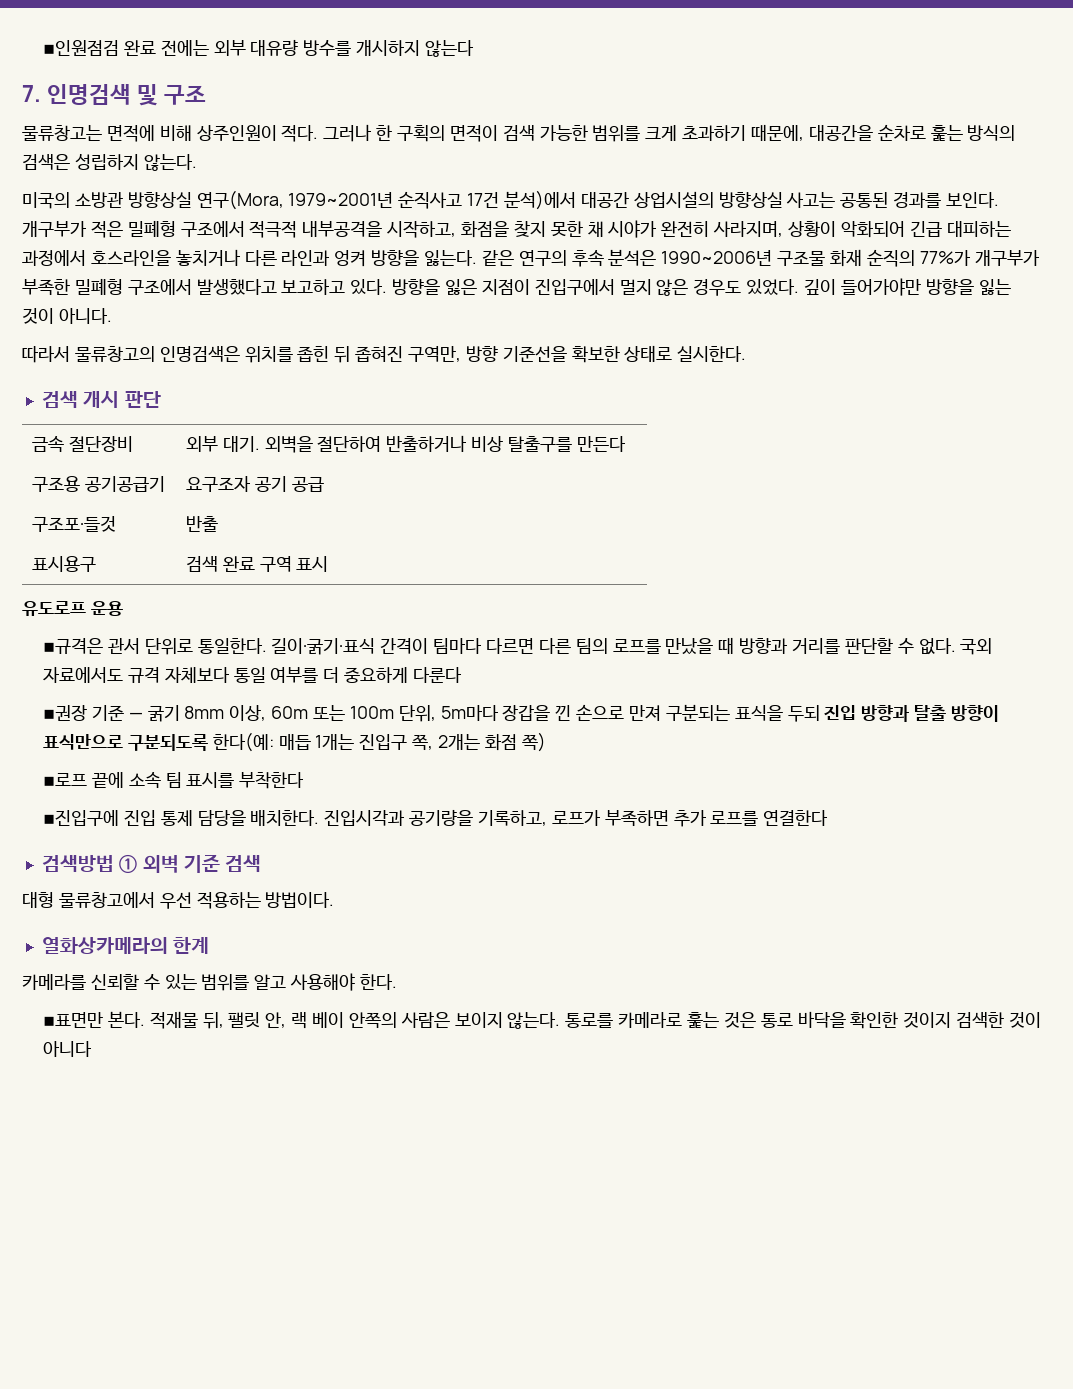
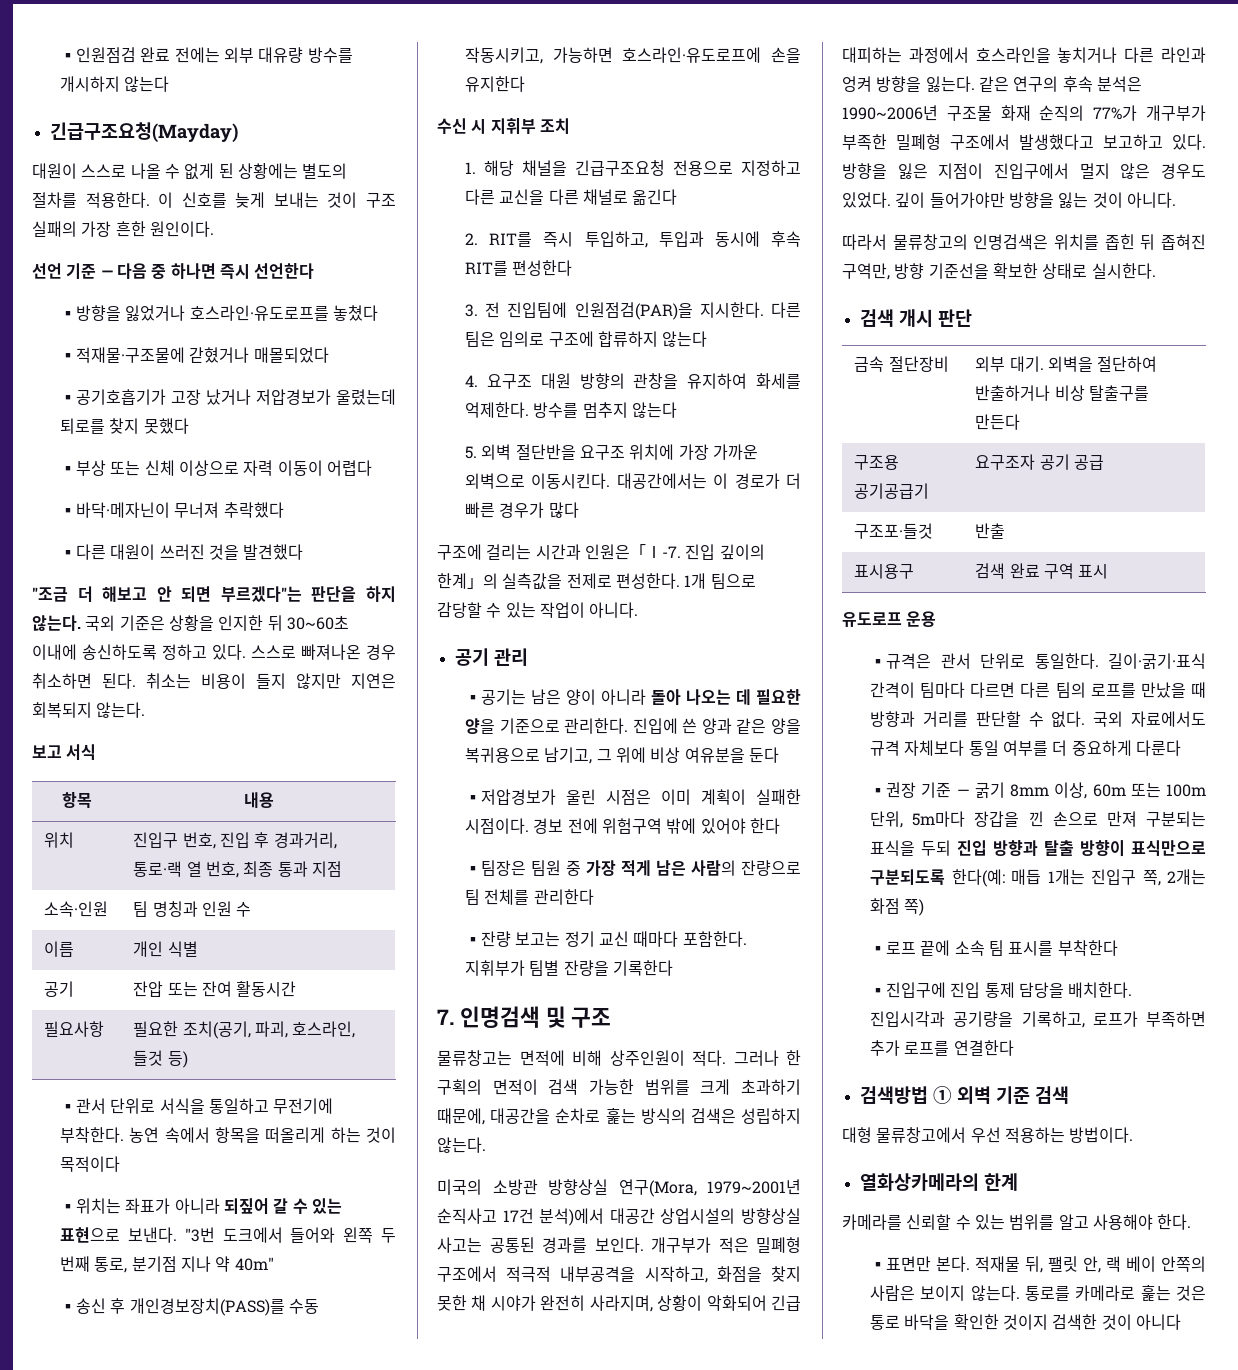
+ 긴급구조요청(Mayday)
+ 대원이 스스로 나올 수 없게 된 상황에는 별도의 절차를 적용한다. 이 신호를 늦게 보내는 것이 구조 실패의 가장 흔한 원인이다.
+ 선언 기준 — 다음 중 하나면 즉시 선언한다
+ ▪방향을 잃었거나 호스라인·유도로프를 놓쳤다
+ ▪적재물·구조물에 갇혔거나 매몰되었다
+ ▪공기호흡기가 고장 났거나 저압경보가 울렸는데 퇴로를 찾지 못했다
+ ▪부상 또는 신체 이상으로 자력 이동이 어렵다
+ ▪바닥·메자닌이 무너져 추락했다
+ ▪다른 대원이 쓰러진 것을 발견했다
+ "조금 더 해보고 안 되면 부르겠다"는 판단을 하지 않는다. 국외 기준은 상황을 인지한 뒤 30~60초 이내에 송신하도록 정하고 있다. 스스로 빠져나온 경우 취소하면 된다. 취소는 비용이 들지 않지만 지연은 회복되지 않는다.
+ 보고 서식
+ 항목 | 내용
+ 위치 | 진입구 번호, 진입 후 경과거리, 통로·랙 열 번호, 최종 통과 지점
+ 소속·인원 | 팀 명칭과 인원 수
+ 이름 | 개인 식별
+ 공기 | 잔압 또는 잔여 활동시간
+ 필요사항 | 필요한 조치(공기, 파괴, 호스라인, 들것 등)
+ ▪관서 단위로 서식을 통일하고 무전기에 부착한다. 농연 속에서 항목을 떠올리게 하는 것이 목적이다
+ ▪위치는 좌표가 아니라 되짚어 갈 수 있는 표현으로 보낸다. "3번 도크에서 들어와 왼쪽 두 번째 통로, 분기점 지나 약 40m"
+ ▪송신 후 개인경보장치(PASS)를 수동 작동시키고, 가능하면 호스라인·유도로프에 손을 유지한다
+ 수신 시 지휘부 조치
+ 1. 해당 채널을 긴급구조요청 전용으로 지정하고 다른 교신을 다른 채널로 옮긴다
+ 2. RIT를 즉시 투입하고, 투입과 동시에 후속 RIT를 편성한다
+ 3. 전 진입팀에 인원점검(PAR)을 지시한다. 다른 팀은 임의로 구조에 합류하지 않는다
+ 4. 요구조 대원 방향의 관창을 유지하여 화세를 억제한다. 방수를 멈추지 않는다
+ 5. 외벽 절단반을 요구조 위치에 가장 가까운 외벽으로 이동시킨다. 대공간에서는 이 경로가 더 빠른 경우가 많다
+ 구조에 걸리는 시간과 인원은「Ⅰ-7. 진입 깊이의 한계」의 실측값을 전제로 편성한다. 1개 팀으로 감당할 수 있는 작업이 아니다.
+ 공기 관리
+ ▪공기는 남은 양이 아니라 돌아 나오는 데 필요한 양을 기준으로 관리한다. 진입에 쓴 양과 같은 양을 복귀용으로 남기고, 그 위에 비상 여유분을 둔다
+ ▪저압경보가 울린 시점은 이미 계획이 실패한 시점이다. 경보 전에 위험구역 밖에 있어야 한다
+ ▪팀장은 팀원 중 가장 적게 남은 사람의 잔량으로 팀 전체를 관리한다
+ ▪잔량 보고는 정기 교신 때마다 포함한다. 지휘부가 팀별 잔량을 기록한다

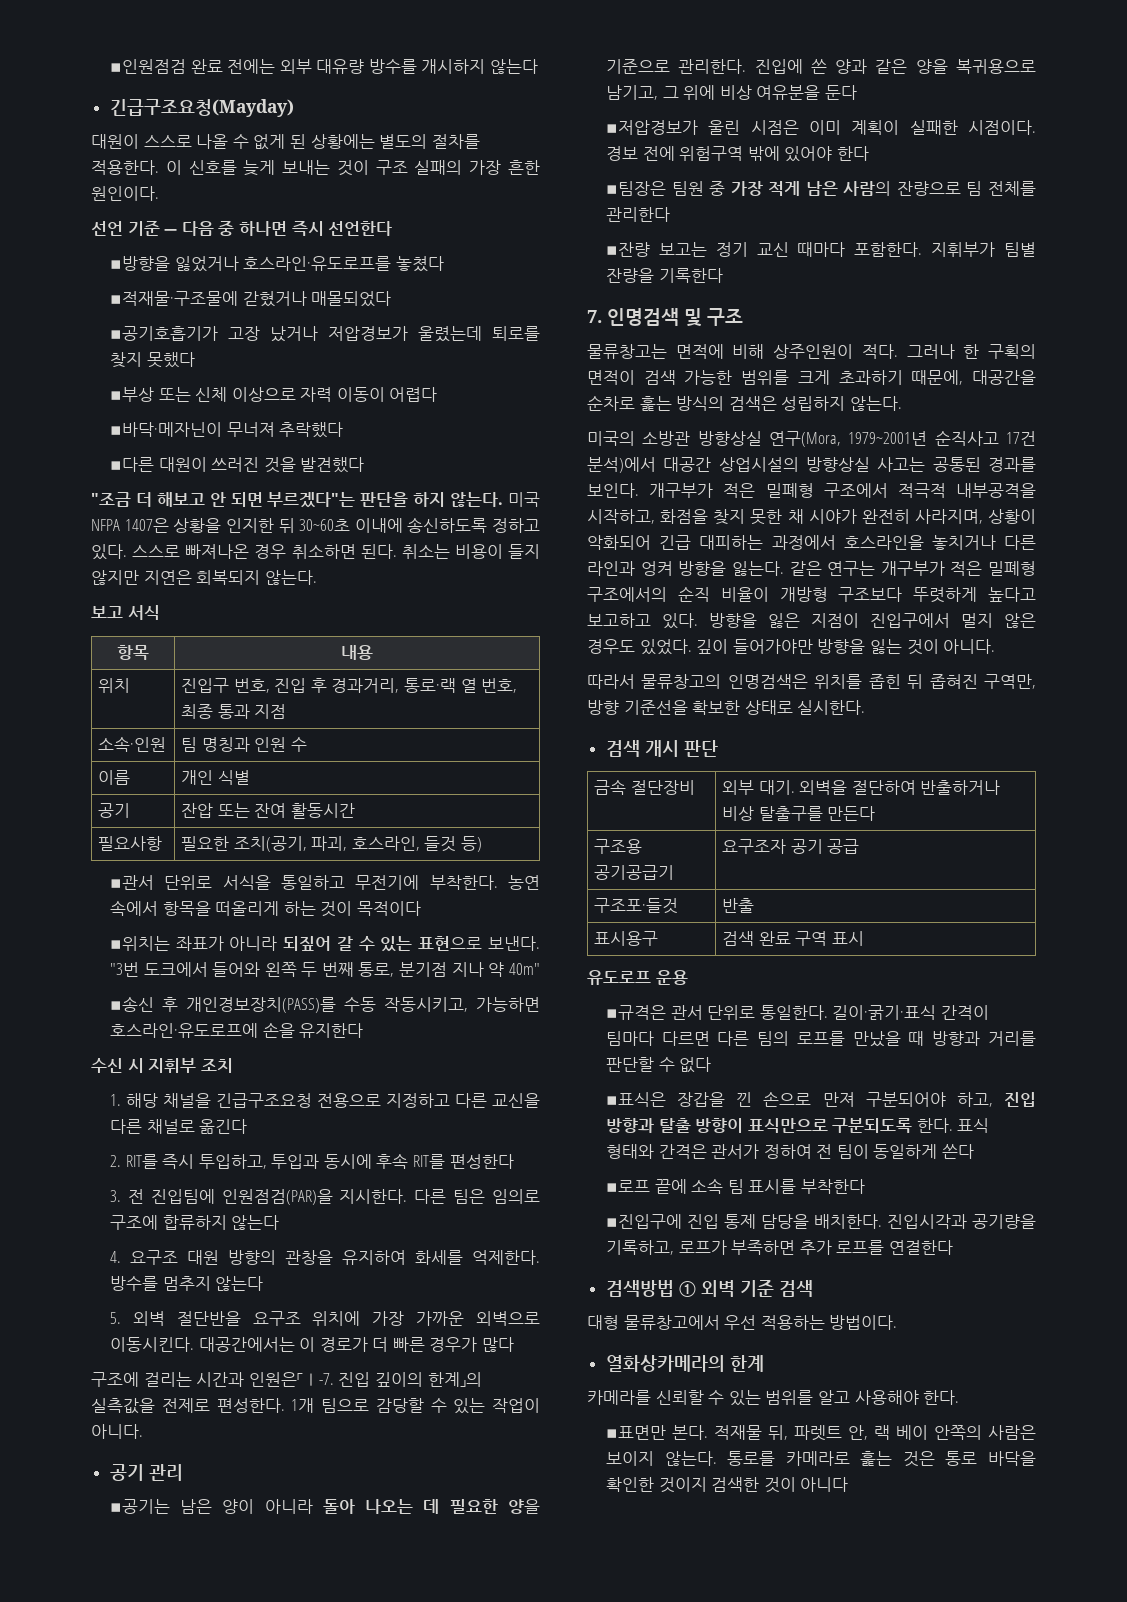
- 국외 기준은 상황을 인지한 뒤 30~60초 이내에 송신하도록 정하고 있다.
+ 미국 NFPA 1407은 상황을 인지한 뒤 30~60초 이내에 송신하도록 정하고 있다.
- 같은 연구의 후속 분석은 1990~2006년 구조물 화재 순직의 77%가 개구부가 부족한 밀폐형 구조에서 발생했다고 보고하고 있다.
+ 같은 연구는 개구부가 적은 밀폐형 구조에서의 순직 비율이 개방형 구조보다 뚜렷하게 높다고 보고하고 있다.
- 길이·굵기·표식 간격이 팀마다 다르면 다른 팀의 로프를 만났을 때 방향과 거리를 판단할 수 없다. 국외 자료에서도 규격 자체보다 통일 여부를 더 중요하게 다룬다
- ▪권장 기준 — 굵기 8mm 이상, 60m 또는 100m 단위, 5m마다 장갑을 낀 손으로 만져 구분되는 표식을 두되 진입 방향과 탈출 방향이 표식만으로 구분되도록 한다(예: 매듭 1개는 진입구 쪽, 2개는 화점 쪽)
+ 길이·굵기·표식 간격이 팀마다 다르면 다른 팀의 로프를 만났을 때 방향과 거리를 판단할 수 없다
+ ▪표식은 장갑을 낀 손으로 만져 구분되어야 하고, 진입 방향과 탈출 방향이 표식만으로 구분되도록 한다. 표식 형태와 간격은 관서가 정하여 전 팀이 동일하게 쓴다
- 적재물 뒤, 팰릿 안, 랙 베이 안쪽의 사람은 보이지 않는다.
+ 적재물 뒤, 파렛트 안, 랙 베이 안쪽의 사람은 보이지 않는다.

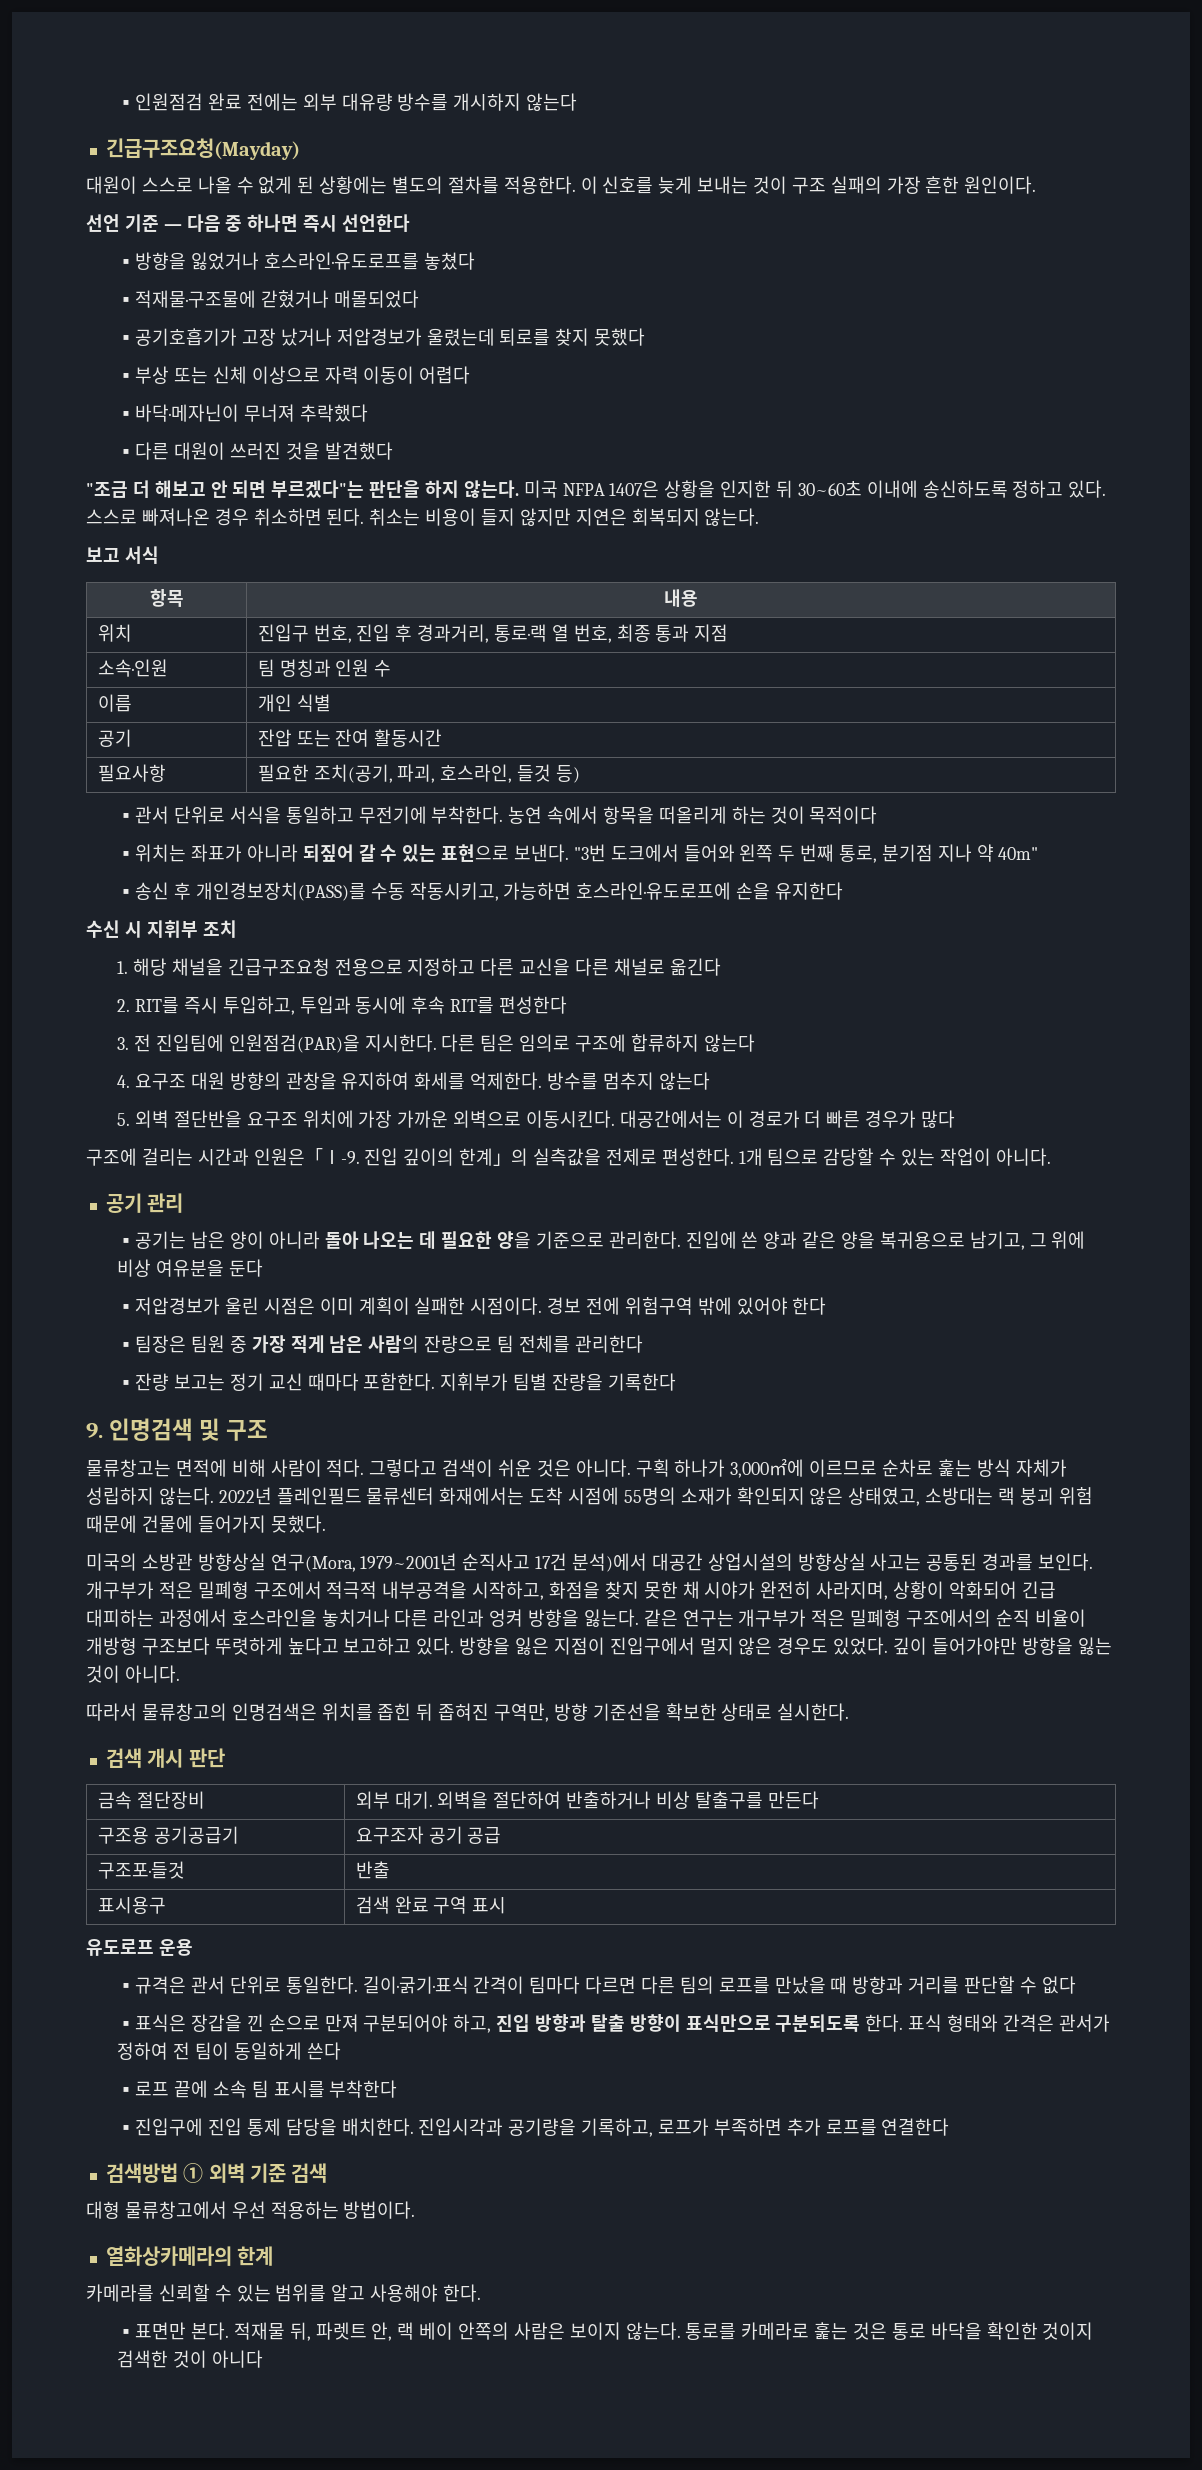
- 구조에 걸리는 시간과 인원은「Ⅰ-7. 진입 깊이의 한계」의 실측값을 전제로 편성한다.
+ 구조에 걸리는 시간과 인원은「Ⅰ-9. 진입 깊이의 한계」의 실측값을 전제로 편성한다.
- 7. 인명검색 및 구조
+ 9. 인명검색 및 구조
- 물류창고는 면적에 비해 상주인원이 적다. 그러나 한 구획의 면적이 검색 가능한 범위를 크게 초과하기 때문에, 대공간을 순차로 훑는 방식의 검색은 성립하지 않는다.
+ 물류창고는 면적에 비해 사람이 적다. 그렇다고 검색이 쉬운 것은 아니다. 구획 하나가 3,000㎡에 이르므로 순차로 훑는 방식 자체가 성립하지 않는다. 2022년 플레인필드 물류센터 화재에서는 도착 시점에 55명의 소재가 확인되지 않은 상태였고, 소방대는 랙 붕괴 위험 때문에 건물에 들어가지 못했다.

